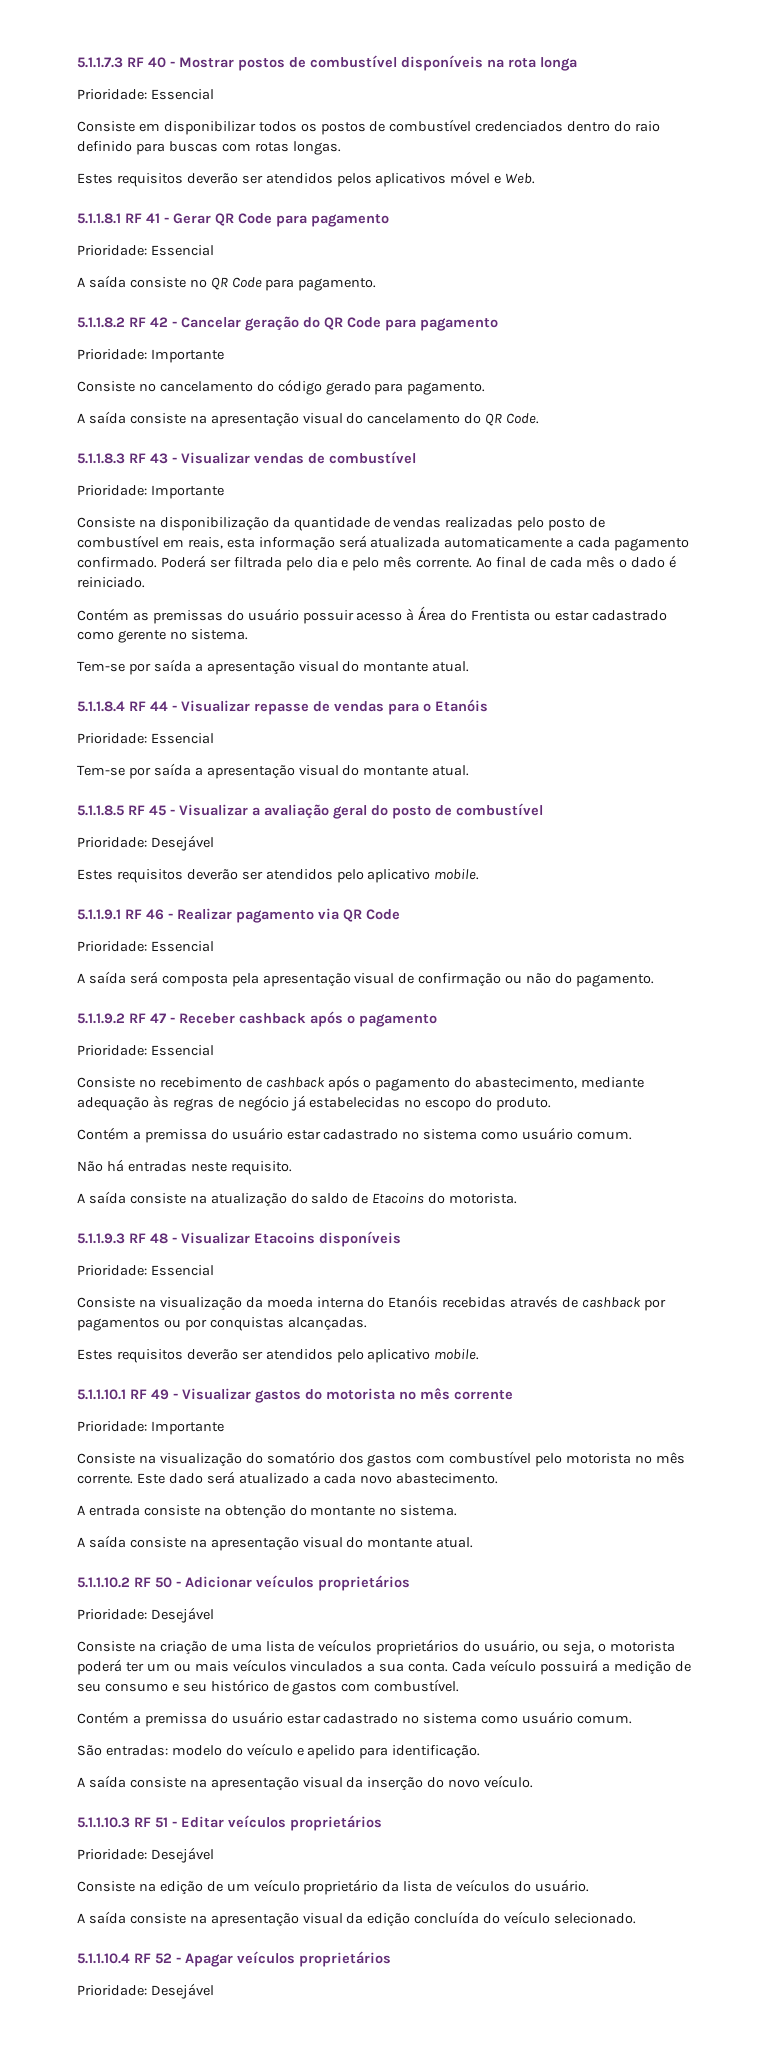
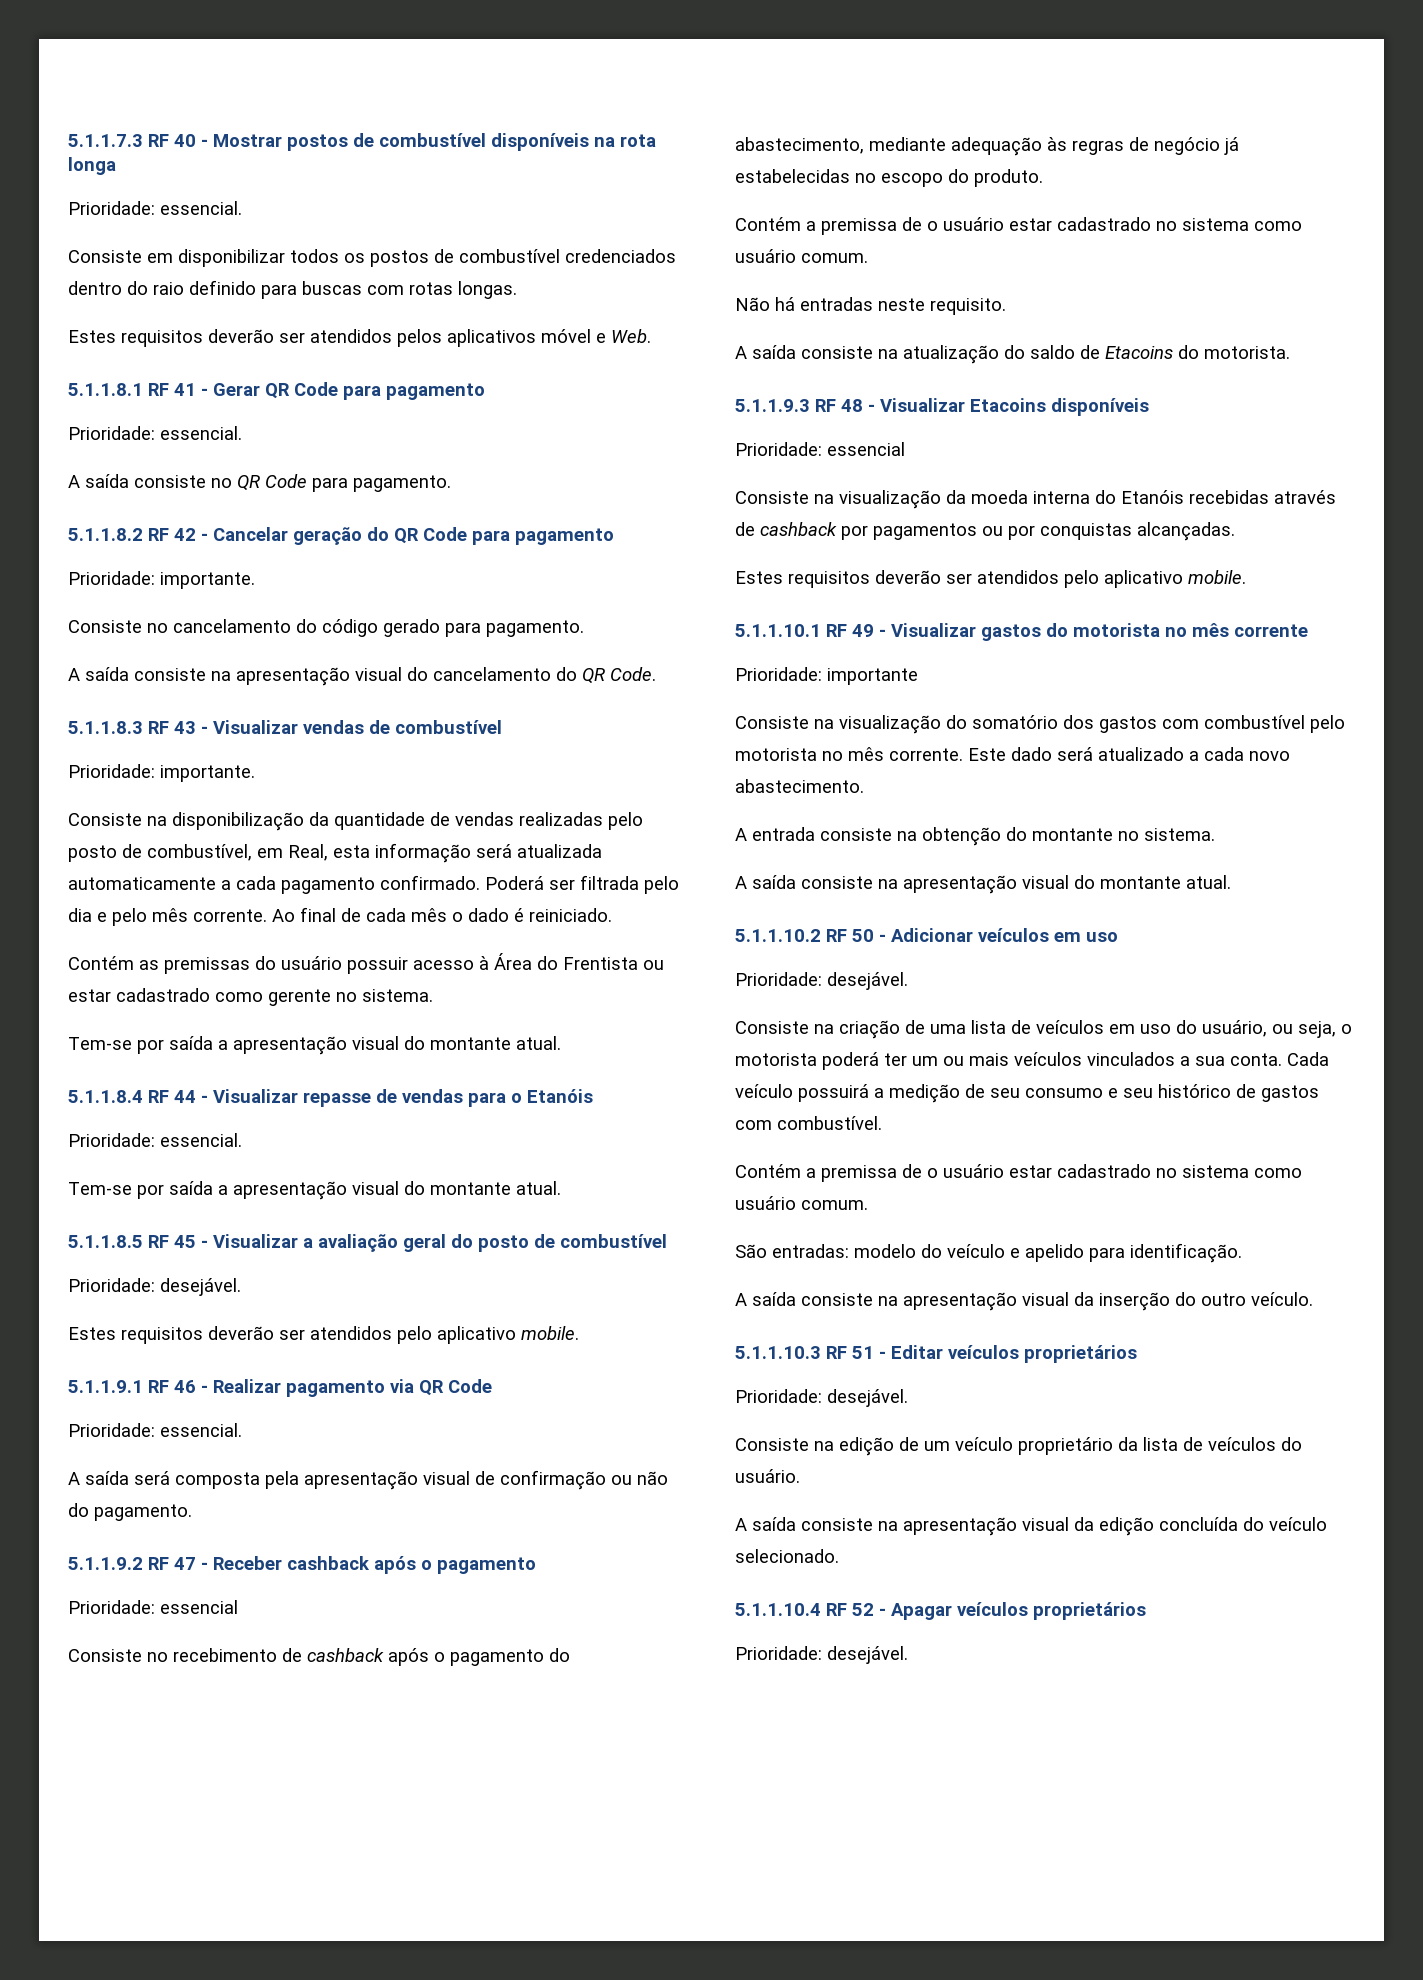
  5.1.1.7.3 RF 40 - Mostrar postos de combustível disponíveis na rota longa
- Prioridade: Essencial
+ Prioridade: essencial.
  5.1.1.8.1 RF 41 - Gerar QR Code para pagamento
- Prioridade: Essencial
+ Prioridade: essencial.
  5.1.1.8.2 RF 42 - Cancelar geração do QR Code para pagamento
- Prioridade: Importante
+ Prioridade: importante.
  5.1.1.8.3 RF 43 - Visualizar vendas de combustível
- Prioridade: Importante
+ Prioridade: importante.
- Consiste na disponibilização da quantidade de vendas realizadas pelo posto de combustível em reais, esta informação será atualizada automaticamente a cada pagamento confirmado.
+ Consiste na disponibilização da quantidade de vendas realizadas pelo posto de combustível, em Real, esta informação será atualizada automaticamente a cada pagamento confirmado.
  5.1.1.8.4 RF 44 - Visualizar repasse de vendas para o Etanóis
- Prioridade: Essencial
+ Prioridade: essencial.
  5.1.1.8.5 RF 45 - Visualizar a avaliação geral do posto de combustível
- Prioridade: Desejável
+ Prioridade: desejável.
  5.1.1.9.1 RF 46 - Realizar pagamento via QR Code
- Prioridade: Essencial
+ Prioridade: essencial.
  5.1.1.9.2 RF 47 - Receber cashback após o pagamento
- Prioridade: Essencial
+ Prioridade: essencial
  Consiste no recebimento de cashback após o pagamento do abastecimento, mediante adequação às regras de negócio já estabelecidas no escopo do produto.
- Contém a premissa do usuário estar cadastrado no sistema como usuário comum.
+ Contém a premissa de o usuário estar cadastrado no sistema como usuário comum.
  5.1.1.9.3 RF 48 - Visualizar Etacoins disponíveis
- Prioridade: Essencial
+ Prioridade: essencial
  5.1.1.10.1 RF 49 - Visualizar gastos do motorista no mês corrente
- Prioridade: Importante
+ Prioridade: importante
- 5.1.1.10.2 RF 50 - Adicionar veículos proprietários
- Prioridade: Desejável
+ 5.1.1.10.2 RF 50 - Adicionar veículos em uso
+ Prioridade: desejável.
- Consiste na criação de uma lista de veículos proprietários do usuário, ou seja, o motorista poderá ter um ou mais veículos vinculados a sua conta.
+ Consiste na criação de uma lista de veículos em uso do usuário, ou seja, o motorista poderá ter um ou mais veículos vinculados a sua conta.
  Cada veículo possuirá a medição de seu consumo e seu histórico de gastos com combustível.
- Contém a premissa do usuário estar cadastrado no sistema como usuário comum.
+ Contém a premissa de o usuário estar cadastrado no sistema como usuário comum.
- A saída consiste na apresentação visual da inserção do novo veículo.
+ A saída consiste na apresentação visual da inserção do outro veículo.
  5.1.1.10.3 RF 51 - Editar veículos proprietários
- Prioridade: Desejável
+ Prioridade: desejável.
  5.1.1.10.4 RF 52 - Apagar veículos proprietários
- Prioridade: Desejável
+ Prioridade: desejável.

